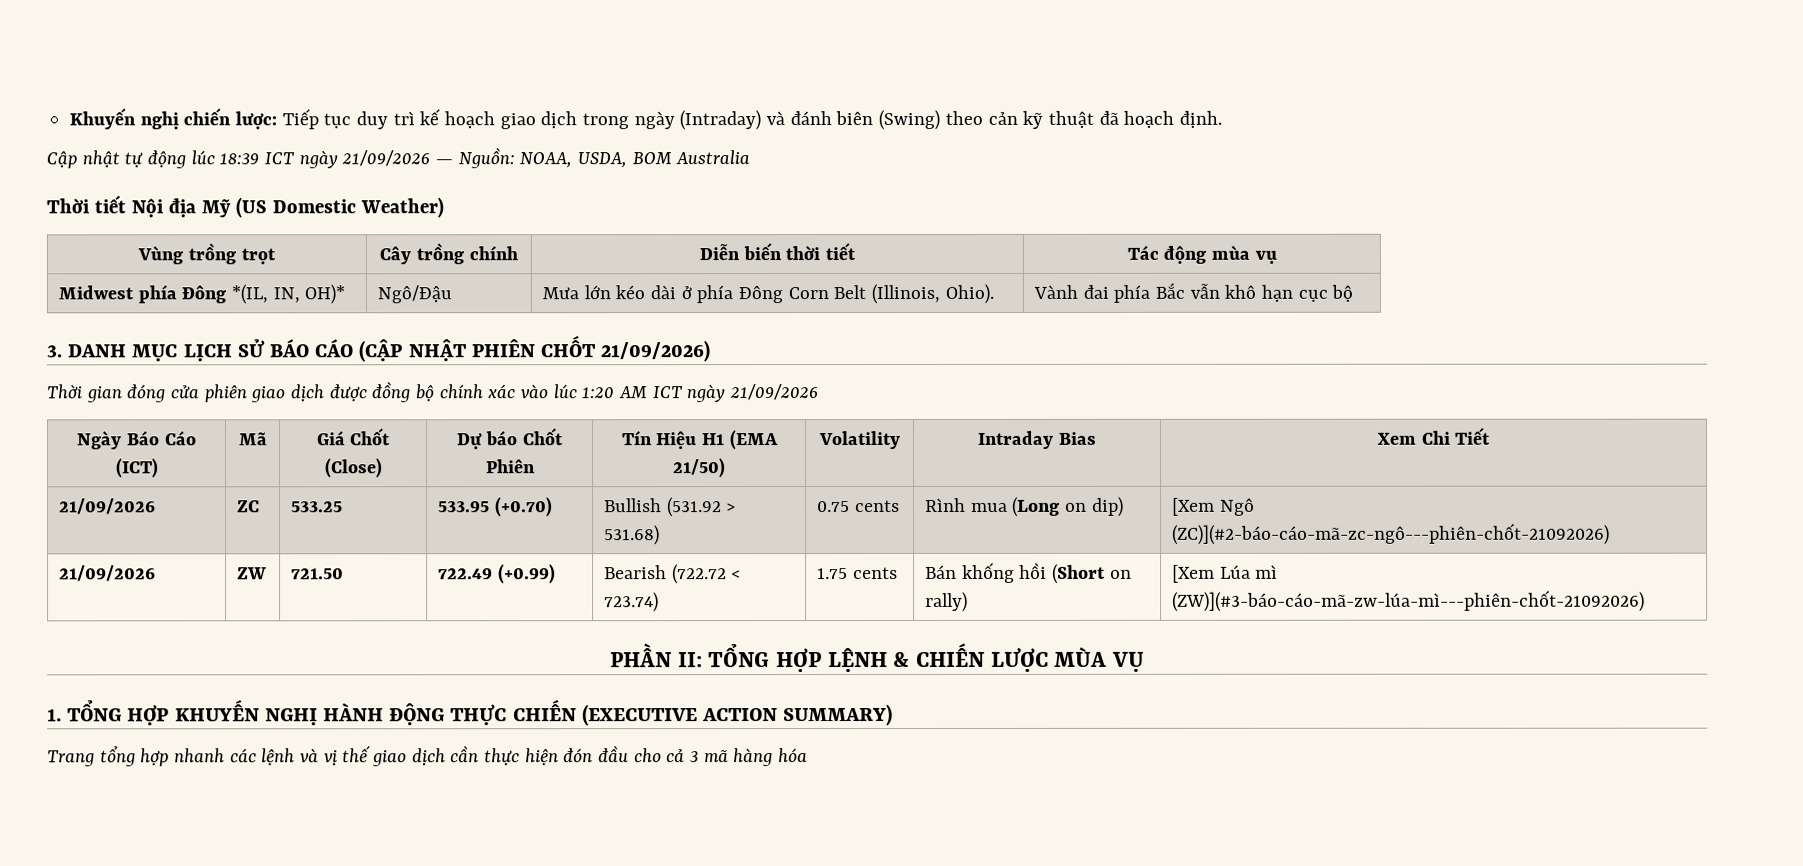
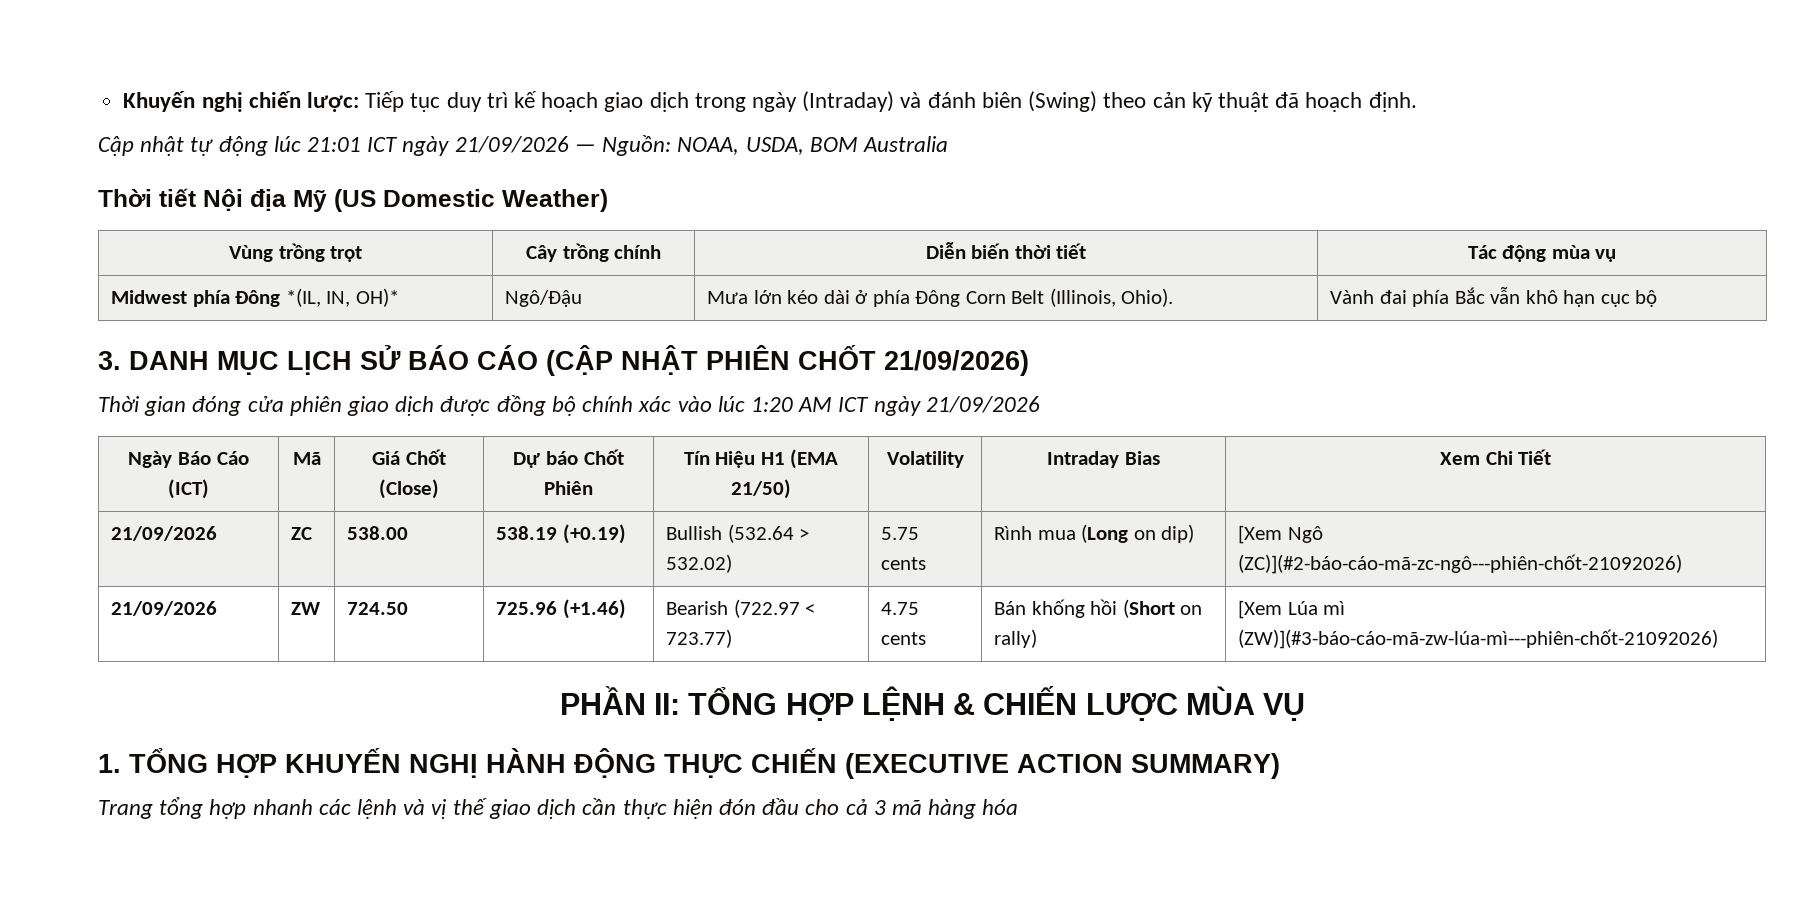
- Cập nhật tự động lúc 18:39 ICT ngày 21/09/2026 — Nguồn: NOAA, USDA, BOM Australia
+ Cập nhật tự động lúc 21:01 ICT ngày 21/09/2026 — Nguồn: NOAA, USDA, BOM Australia
- 21/09/2026 | ZC | 533.25 | 533.95 (+0.70) | Bullish (531.92 > 531.68) | 0.75 cents | Rình mua (Long on dip) | [Xem Ngô (ZC)](#2-báo-cáo-mã-zc-ngô---phiên-chốt-21092026)
+ 21/09/2026 | ZC | 538.00 | 538.19 (+0.19) | Bullish (532.64 > 532.02) | 5.75 cents | Rình mua (Long on dip) | [Xem Ngô (ZC)](#2-báo-cáo-mã-zc-ngô---phiên-chốt-21092026)
- 21/09/2026 | ZW | 721.50 | 722.49 (+0.99) | Bearish (722.72 < 723.74) | 1.75 cents | Bán khống hồi (Short on rally) | [Xem Lúa mì (ZW)](#3-báo-cáo-mã-zw-lúa-mì---phiên-chốt-21092026)
+ 21/09/2026 | ZW | 724.50 | 725.96 (+1.46) | Bearish (722.97 < 723.77) | 4.75 cents | Bán khống hồi (Short on rally) | [Xem Lúa mì (ZW)](#3-báo-cáo-mã-zw-lúa-mì---phiên-chốt-21092026)

